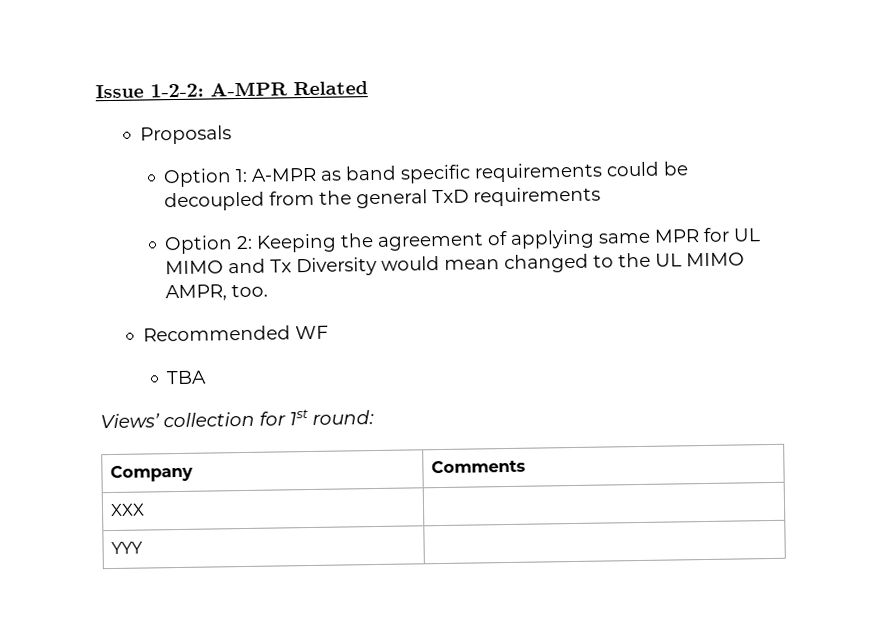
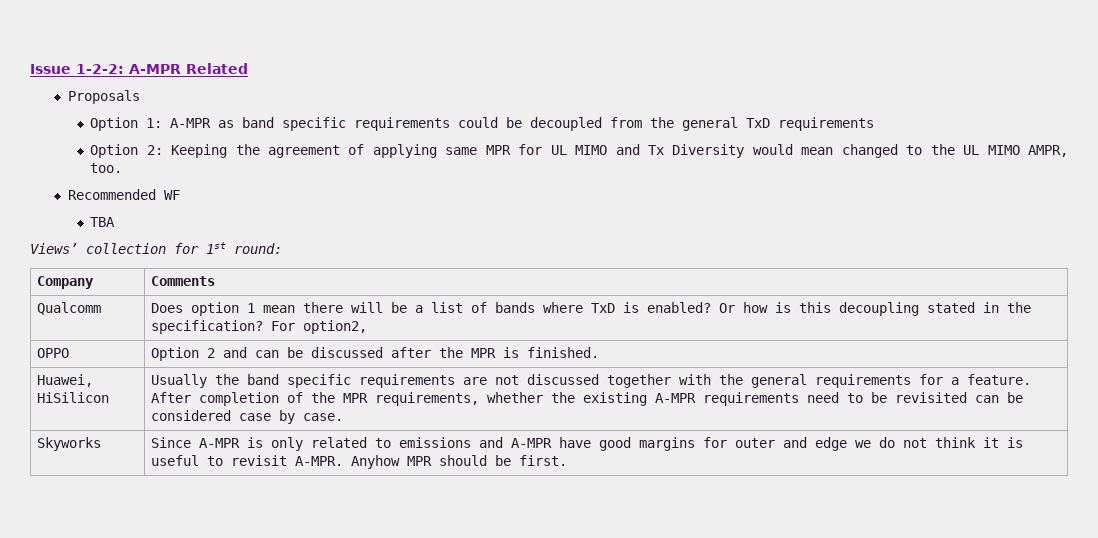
- XXX |
- YYY |
+ Qualcomm | Does option 1 mean there will be a list of bands where TxD is enabled? Or how is this decoupling stated in the specification? For option2,
+ OPPO | Option 2 and can be discussed after the MPR is finished.
+ Huawei, HiSilicon | Usually the band specific requirements are not discussed together with the general requirements for a feature. After completion of the MPR requirements, whether the existing A-MPR requirements need to be revisited can be considered case by case.
+ Skyworks | Since A-MPR is only related to emissions and A-MPR have good margins for outer and edge we do not think it is useful to revisit A-MPR. Anyhow MPR should be first.

